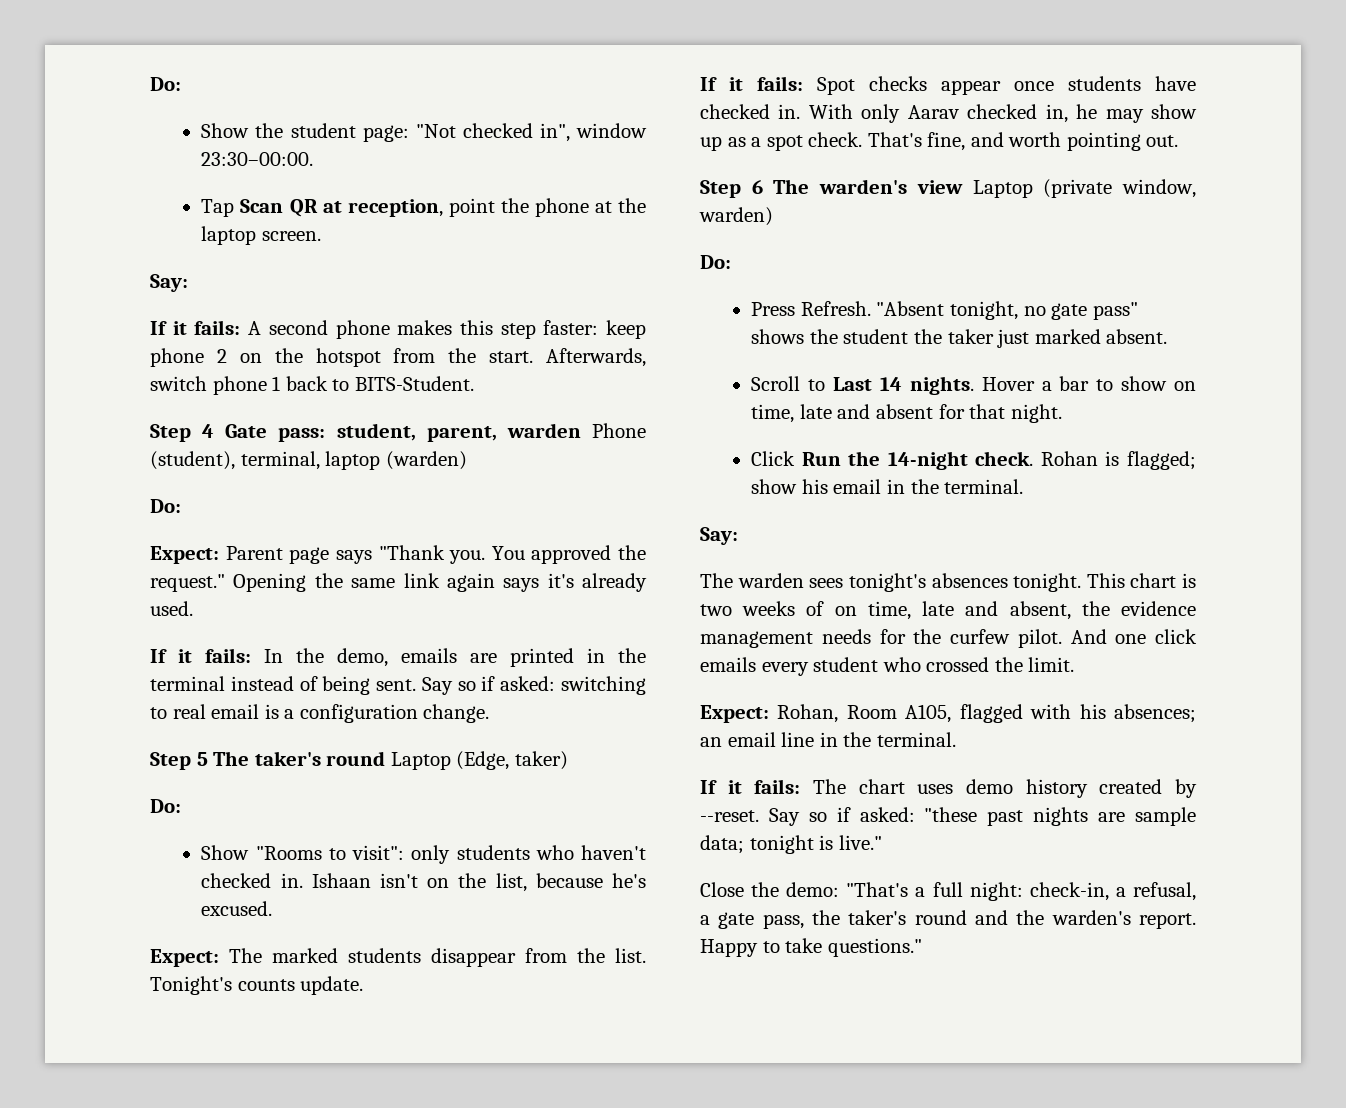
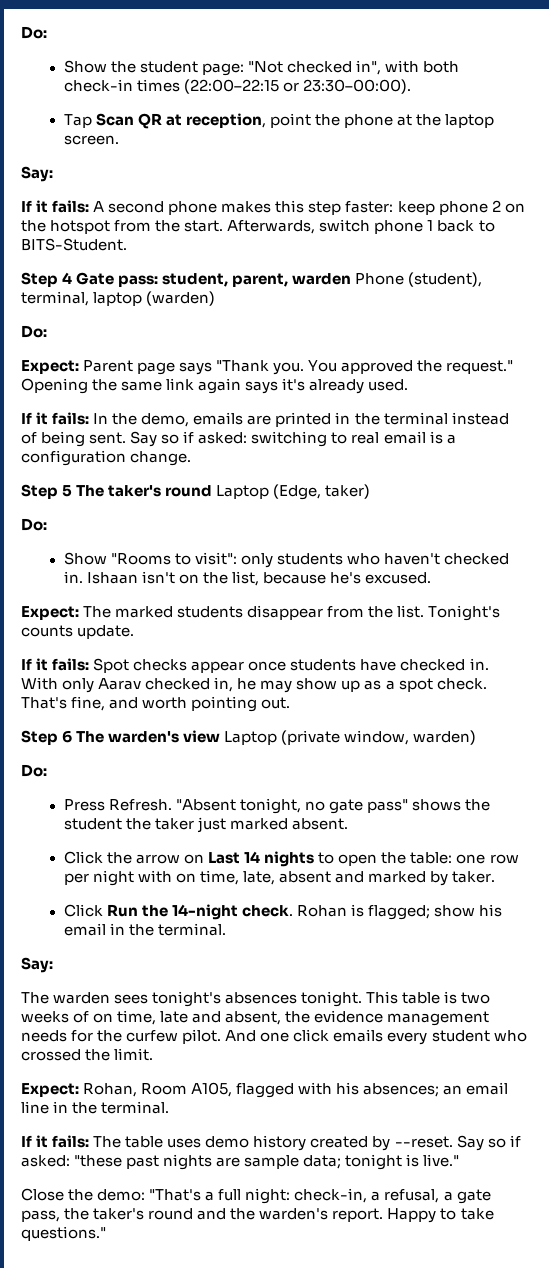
- Show the student page: "Not checked in", window 23:30–00:00.
+ Show the student page: "Not checked in", with both check-in times (22:00–22:15 or 23:30–00:00).
- Scroll to Last 14 nights. Hover a bar to show on time, late and absent for that night.
+ Click the arrow on Last 14 nights to open the table: one row per night with on time, late, absent and marked by taker.
- This chart is two weeks of on time, late and absent, the evidence management needs for the curfew pilot.
+ This table is two weeks of on time, late and absent, the evidence management needs for the curfew pilot.
- If it fails: The chart uses demo history created by --reset.
+ If it fails: The table uses demo history created by --reset.

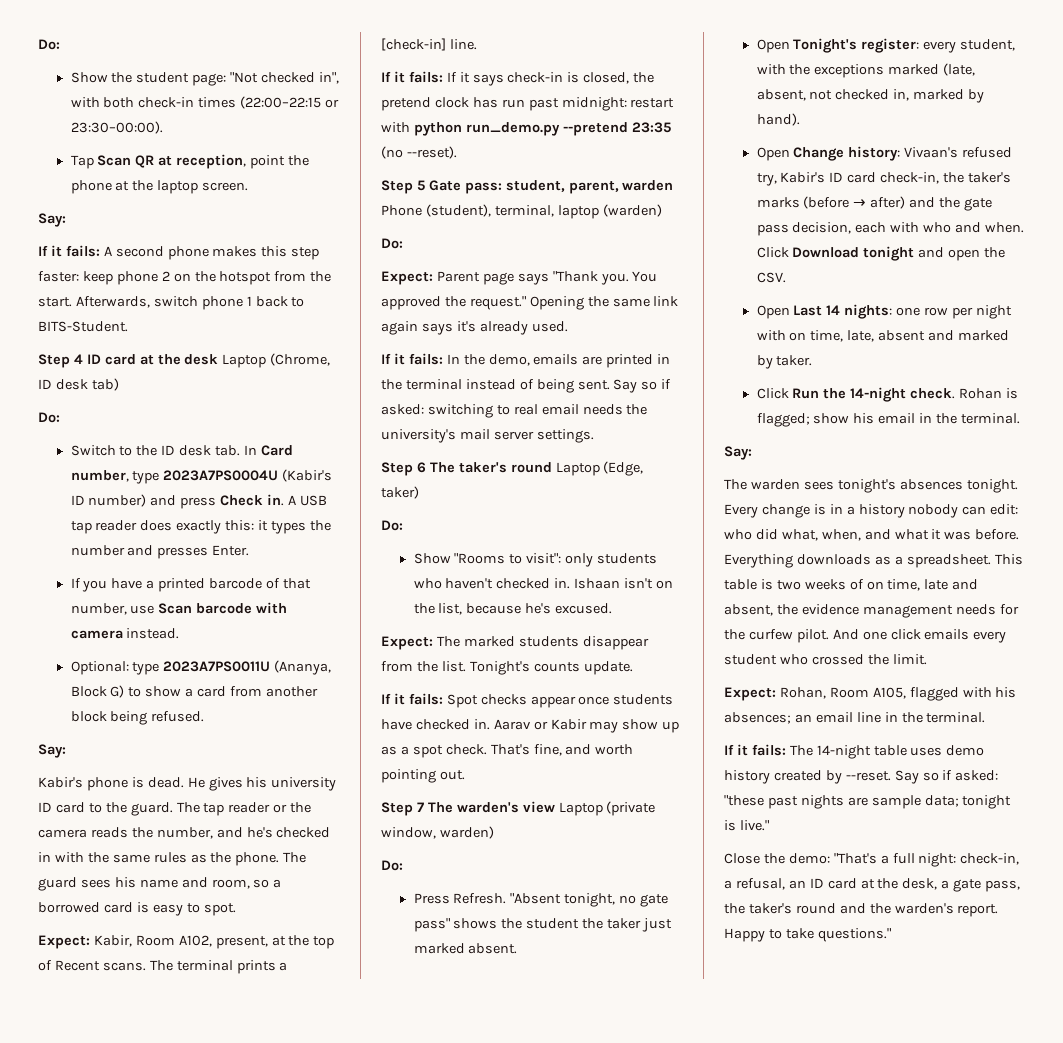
- Step 4 Gate pass: student, parent, warden Phone (student), terminal, laptop (warden)
+ Step 4 ID card at the desk Laptop (Chrome, ID desk tab)
+ Do:
+ Switch to the ID desk tab. In Card number, type 2023A7PS0004U (Kabir's ID number) and press Check in. A USB tap reader does exactly this: it types the number and presses Enter.
+ If you have a printed barcode of that number, use Scan barcode with camera instead.
+ Optional: type 2023A7PS0011U (Ananya, Block G) to show a card from another block being refused.
+ Say:
+ Kabir's phone is dead. He gives his university ID card to the guard. The tap reader or the camera reads the number, and he's checked in with the same rules as the phone. The guard sees his name and room, so a borrowed card is easy to spot.
+ Expect: Kabir, Room A102, present, at the top of Recent scans. The terminal prints a [check-in] line.
+ If it fails: If it says check-in is closed, the pretend clock has run past midnight: restart with python run_demo.py --pretend 23:35 (no --reset).
+ Step 5 Gate pass: student, parent, warden Phone (student), terminal, laptop (warden)
- Say so if asked: switching to real email is a configuration change.
- Step 5 The taker's round Laptop (Edge, taker)
+ Say so if asked: switching to real email needs the university's mail server settings.
+ Step 6 The taker's round Laptop (Edge, taker)
- With only Aarav checked in, he may show up as a spot check.
+ Aarav or Kabir may show up as a spot check.
- Step 6 The warden's view Laptop (private window, warden)
+ Step 7 The warden's view Laptop (private window, warden)
- Click the arrow on Last 14 nights to open the table: one row per night with on time, late, absent and marked by taker.
+ Open Tonight's register: every student, with the exceptions marked (late, absent, not checked in, marked by hand).
+ Open Change history: Vivaan's refused try, Kabir's ID card check-in, the taker's marks (before → after) and the gate pass decision, each with who and when. Click Download tonight and open the CSV.
+ Open Last 14 nights: one row per night with on time, late, absent and marked by taker.
+ Every change is in a history nobody can edit: who did what, when, and what it was before. Everything downloads as a spreadsheet.
- If it fails: The table uses demo history created by --reset.
+ If it fails: The 14-night table uses demo history created by --reset.
- Close the demo: "That's a full night: check-in, a refusal, a gate pass, the taker's round and the warden's report.
+ Close the demo: "That's a full night: check-in, a refusal, an ID card at the desk, a gate pass, the taker's round and the warden's report.

